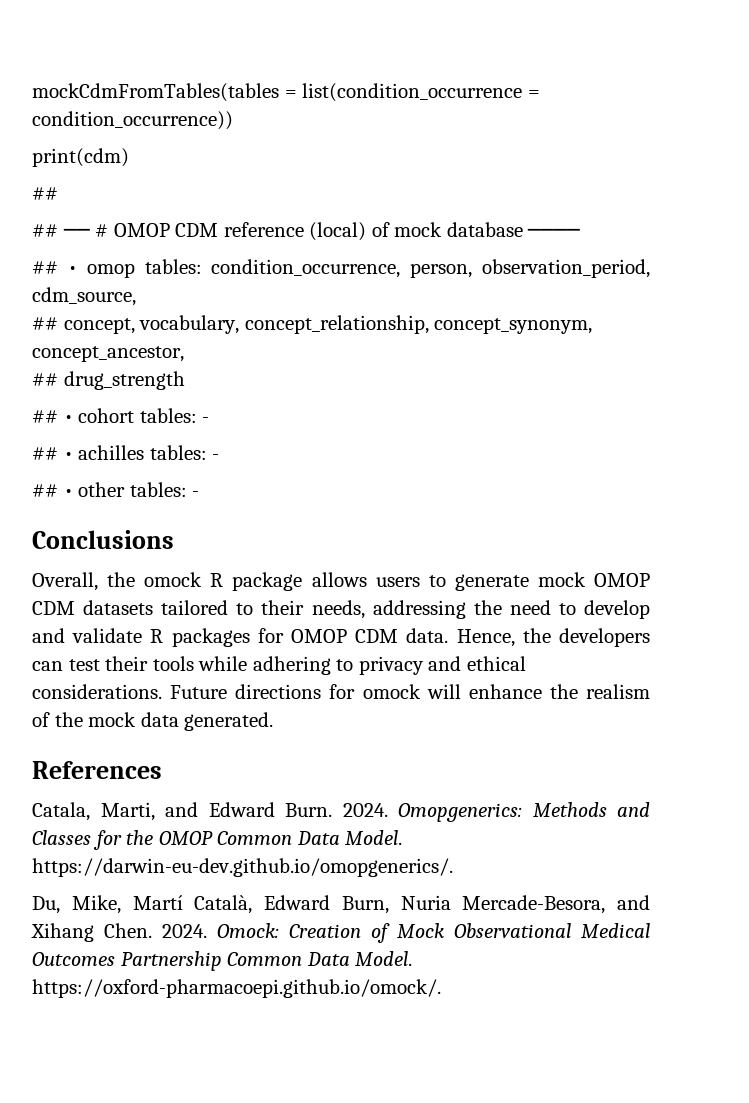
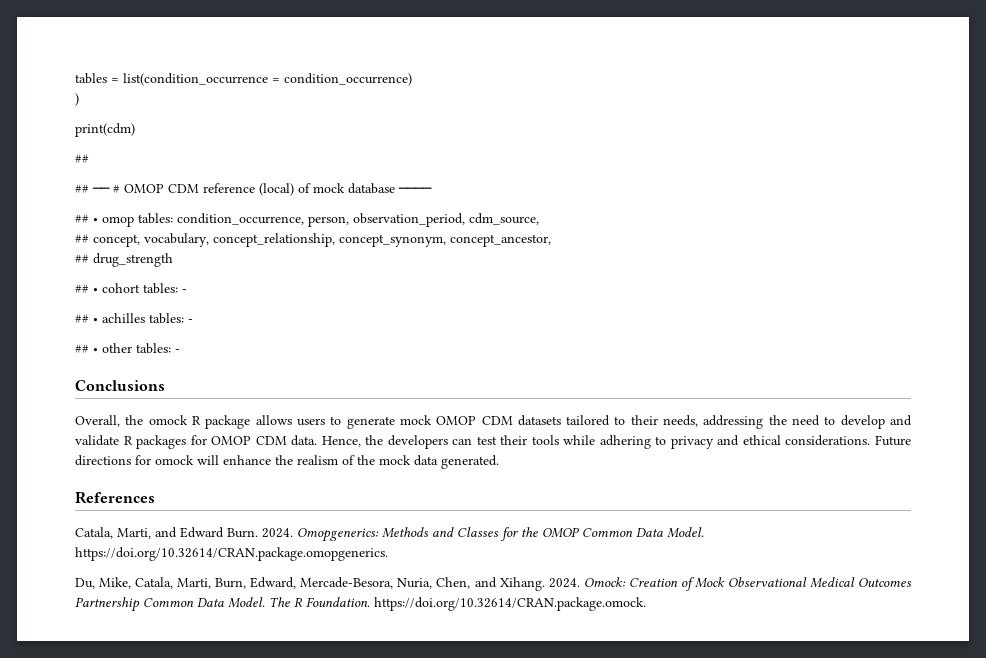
- mockCdmFromTables(tables = list(condition_occurrence = condition_occurrence))
+ tables = list(condition_occurrence = condition_occurrence)
+ )
- Omopgenerics: Methods and Classes for the OMOP Common Data Model. https://darwin-eu-dev.github.io/omopgenerics/.
+ Omopgenerics: Methods and Classes for the OMOP Common Data Model. https://doi.org/10.32614/CRAN.package.omopgenerics.
- Du, Mike, Martí Català, Edward Burn, Nuria Mercade-Besora, and Xihang Chen.
+ Du, Mike, Catala, Marti, Burn, Edward, Mercade-Besora, Nuria, Chen, and Xihang.
- Omock: Creation of Mock Observational Medical Outcomes Partnership Common Data Model. https://oxford-pharmacoepi.github.io/omock/.
+ Omock: Creation of Mock Observational Medical Outcomes Partnership Common Data Model. The R Foundation. https://doi.org/10.32614/CRAN.package.omock.

